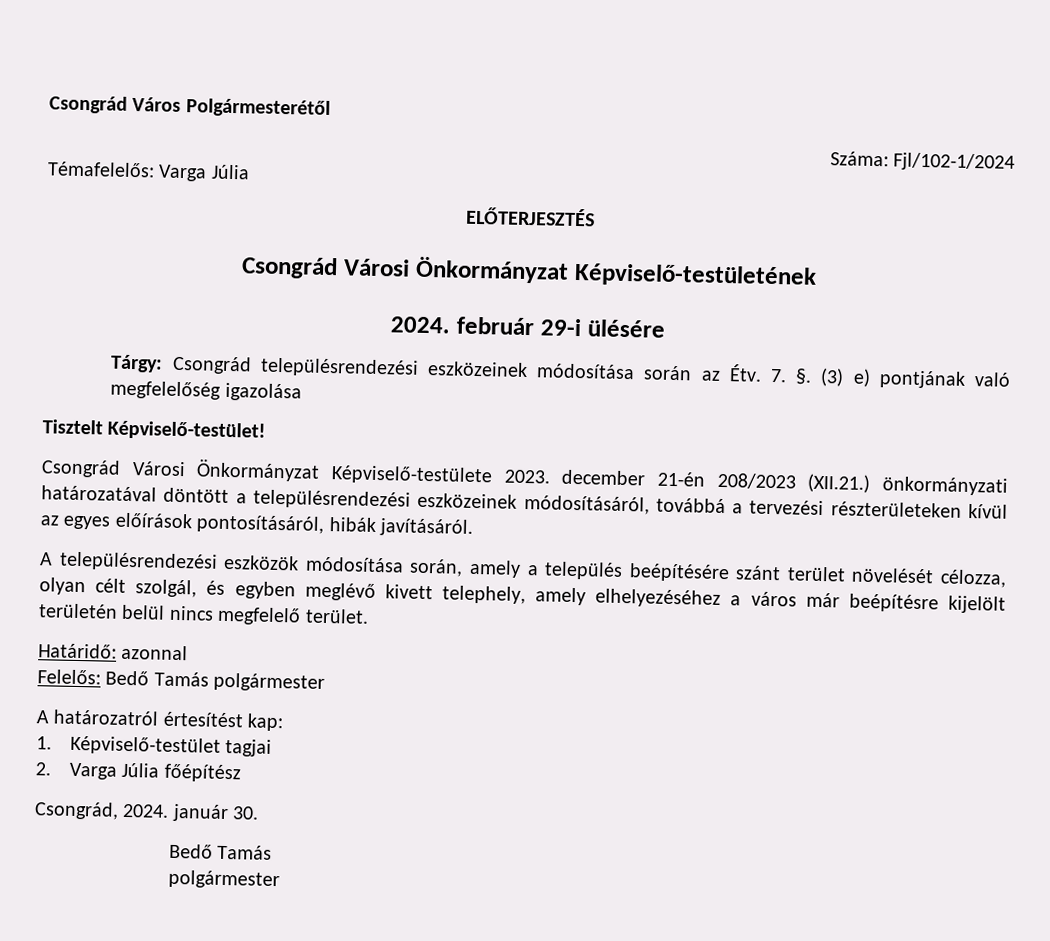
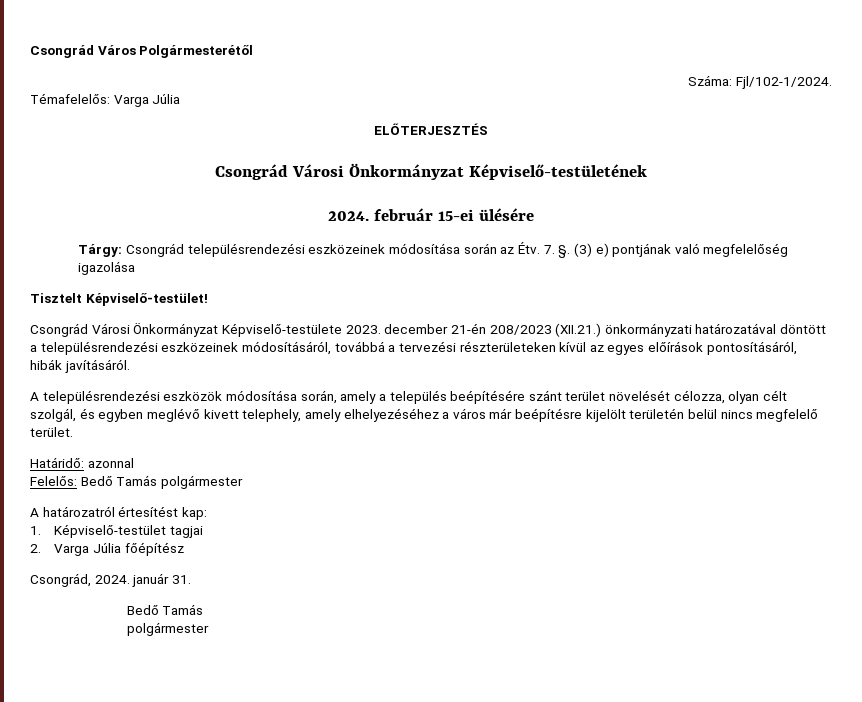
- Száma: Fjl/102-1/2024
+ Száma: Fjl/102-1/2024.
- 2024. február 29-i ülésére
+ 2024. február 15-ei ülésére
- Csongrád, 2024. január 30.
+ Csongrád, 2024. január 31.

